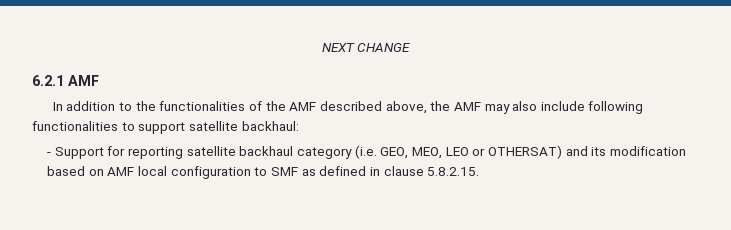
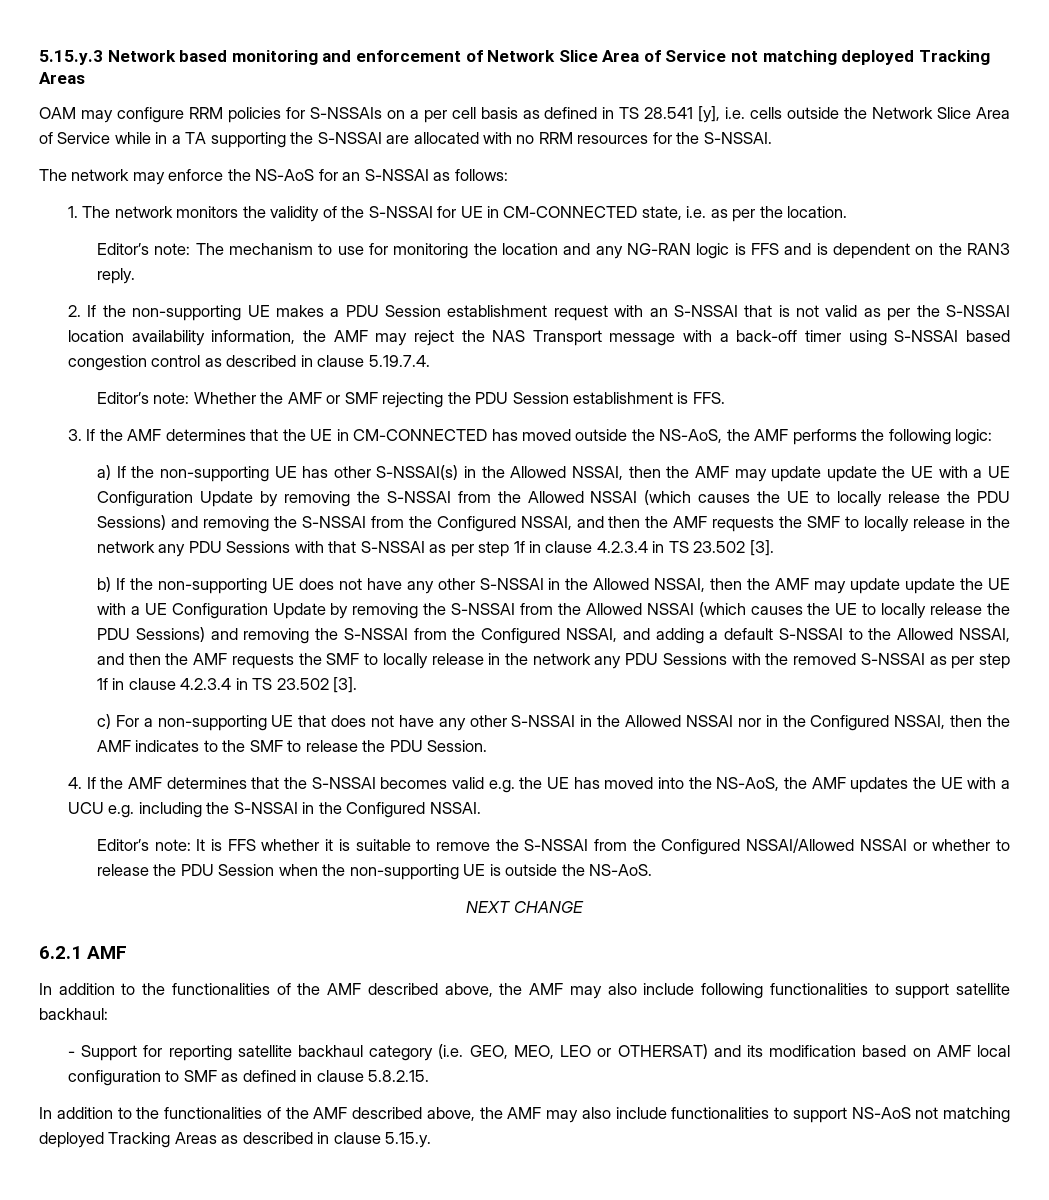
+ 5.15.y.3 Network based monitoring and enforcement of Network Slice Area of Service not matching deployed Tracking Areas
+ OAM may configure RRM policies for S-NSSAIs on a per cell basis as defined in TS 28.541 [y], i.e. cells outside the Network Slice Area of Service while in a TA supporting the S-NSSAI are allocated with no RRM resources for the S-NSSAI.
+ The network may enforce the NS-AoS for an S-NSSAI as follows:
+ 1. The network monitors the validity of the S-NSSAI for UE in CM-CONNECTED state, i.e. as per the location.
+ Editor’s note: The mechanism to use for monitoring the location and any NG-RAN logic is FFS and is dependent on the RAN3 reply.
+ 2. If the non-supporting UE makes a PDU Session establishment request with an S-NSSAI that is not valid as per the S-NSSAI location availability information, the AMF may reject the NAS Transport message with a back-off timer using S-NSSAI based congestion control as described in clause 5.19.7.4.
+ Editor’s note: Whether the AMF or SMF rejecting the PDU Session establishment is FFS.
+ 3. If the AMF determines that the UE in CM-CONNECTED has moved outside the NS-AoS, the AMF performs the following logic:
+ a) If the non-supporting UE has other S-NSSAI(s) in the Allowed NSSAI, then the AMF may update update the UE with a UE Configuration Update by removing the S-NSSAI from the Allowed NSSAI (which causes the UE to locally release the PDU Sessions) and removing the S-NSSAI from the Configured NSSAI, and then the AMF requests the SMF to locally release in the network any PDU Sessions with that S-NSSAI as per step 1f in clause 4.2.3.4 in TS 23.502 [3].
+ b) If the non-supporting UE does not have any other S-NSSAI in the Allowed NSSAI, then the AMF may update update the UE with a UE Configuration Update by removing the S-NSSAI from the Allowed NSSAI (which causes the UE to locally release the PDU Sessions) and removing the S-NSSAI from the Configured NSSAI, and adding a default S-NSSAI to the Allowed NSSAI, and then the AMF requests the SMF to locally release in the network any PDU Sessions with the removed S-NSSAI as per step 1f in clause 4.2.3.4 in TS 23.502 [3].
+ c) For a non-supporting UE that does not have any other S-NSSAI in the Allowed NSSAI nor in the Configured NSSAI, then the AMF indicates to the SMF to release the PDU Session.
+ 4. If the AMF determines that the S-NSSAI becomes valid e.g. the UE has moved into the NS-AoS, the AMF updates the UE with a UCU e.g. including the S-NSSAI in the Configured NSSAI.
+ Editor’s note: It is FFS whether it is suitable to remove the S-NSSAI from the Configured NSSAI/Allowed NSSAI or whether to release the PDU Session when the non-supporting UE is outside the NS-AoS.
+ In addition to the functionalities of the AMF described above, the AMF may also include functionalities to support NS-AoS not matching deployed Tracking Areas as described in clause 5.15.y.

